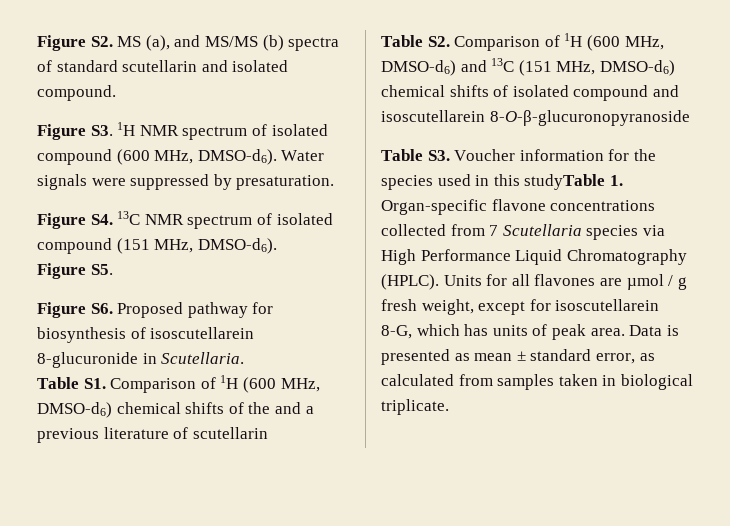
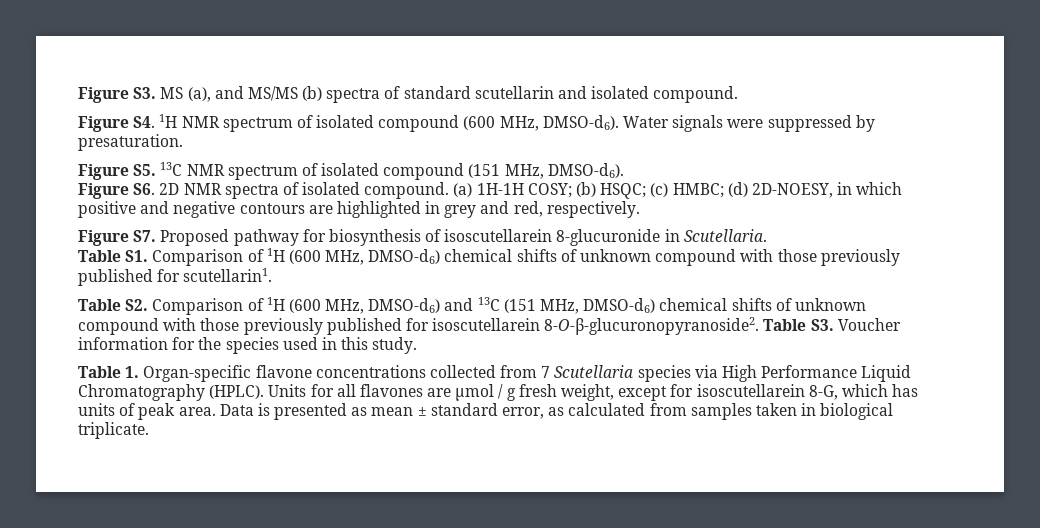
- Figure S2. MS (a), and MS/MS (b) spectra of standard scutellarin and isolated compound.
+ Figure S3. MS (a), and MS/MS (b) spectra of standard scutellarin and isolated compound.
- Figure S3. 1H NMR spectrum of isolated compound (600 MHz, DMSO-d6).
+ Figure S4. 1H NMR spectrum of isolated compound (600 MHz, DMSO-d6).
- Figure S4. 13C NMR spectrum of isolated compound (151 MHz, DMSO-d6).
+ Figure S5. 13C NMR spectrum of isolated compound (151 MHz, DMSO-d6).
- Figure S5.
- Figure S6. Proposed pathway for biosynthesis of isoscutellarein 8-glucuronide in Scutellaria.
+ Figure S6. 2D NMR spectra of isolated compound. (a) 1H-1H COSY; (b) HSQC; (c) HMBC; (d) 2D-NOESY, in which positive and negative contours are highlighted in grey and red, respectively.
+ Figure S7. Proposed pathway for biosynthesis of isoscutellarein 8-glucuronide in Scutellaria.
- Table S1. Comparison of 1H (600 MHz, DMSO-d6) chemical shifts of the and a previous literature of scutellarin
+ Table S1. Comparison of 1H (600 MHz, DMSO-d6) chemical shifts of unknown compound with those previously published for scutellarin1.
- Table S2. Comparison of 1H (600 MHz, DMSO-d6) and 13C (151 MHz, DMSO-d6) chemical shifts of isolated compound and isoscutellarein 8-O-β-glucuronopyranoside
- Table S3. Voucher information for the species used in this studyTable 1. Organ-specific flavone concentrations collected from 7 Scutellaria species via High Performance Liquid Chromatography (HPLC).
+ Table S2. Comparison of 1H (600 MHz, DMSO-d6) and 13C (151 MHz, DMSO-d6) chemical shifts of unknown compound with those previously published for isoscutellarein 8-O-β-glucuronopyranoside2. Table S3. Voucher information for the species used in this study.
+ Table 1. Organ-specific flavone concentrations collected from 7 Scutellaria species via High Performance Liquid Chromatography (HPLC).

